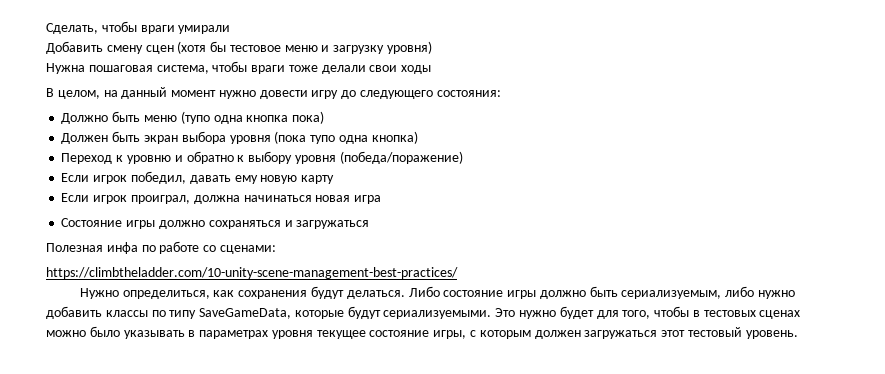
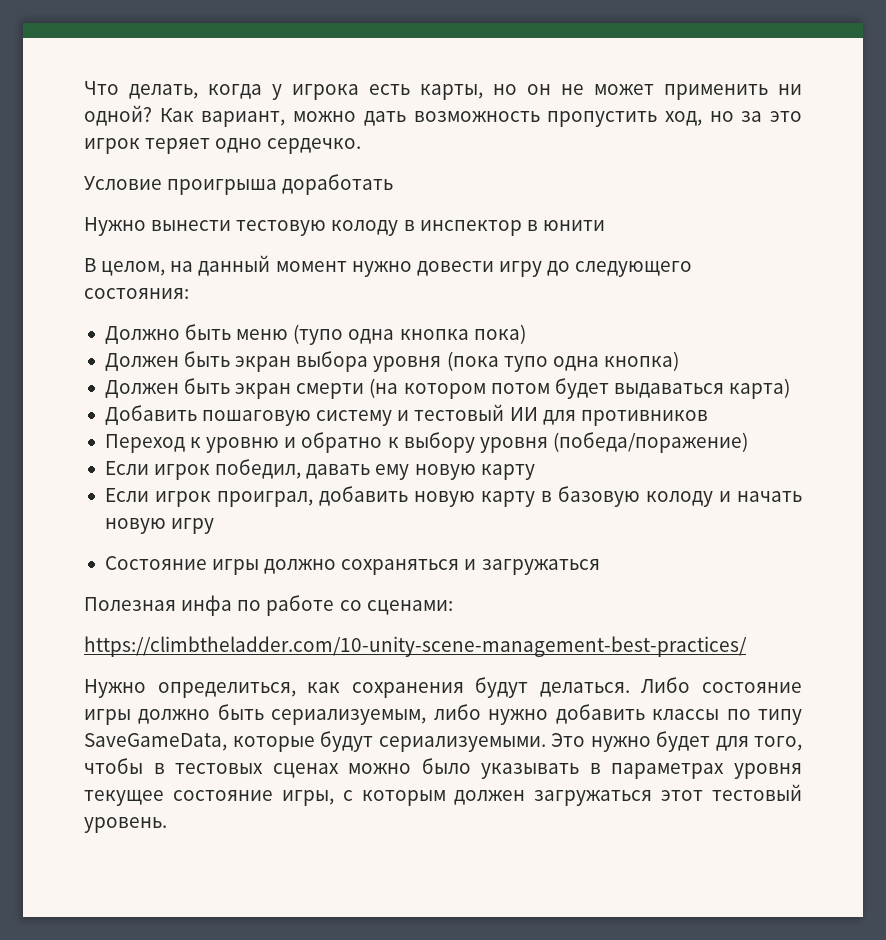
- Сделать, чтобы враги умирали
- Добавить смену сцен (хотя бы тестовое меню и загрузку уровня)
- Нужна пошаговая система, чтобы враги тоже делали свои ходы
+ Что делать, когда у игрока есть карты, но он не может применить ни одной? Как вариант, можно дать возможность пропустить ход, но за это игрок теряет одно сердечко.
+ Условие проигрыша доработать
+ Нужно вынести тестовую колоду в инспектор в юнити
+ Должен быть экран смерти (на котором потом будет выдаваться карта)
+ Добавить пошаговую систему и тестовый ИИ для противников
- Если игрок проиграл, должна начинаться новая игра
+ Если игрок проиграл, добавить новую карту в базовую колоду и начать новую игру

